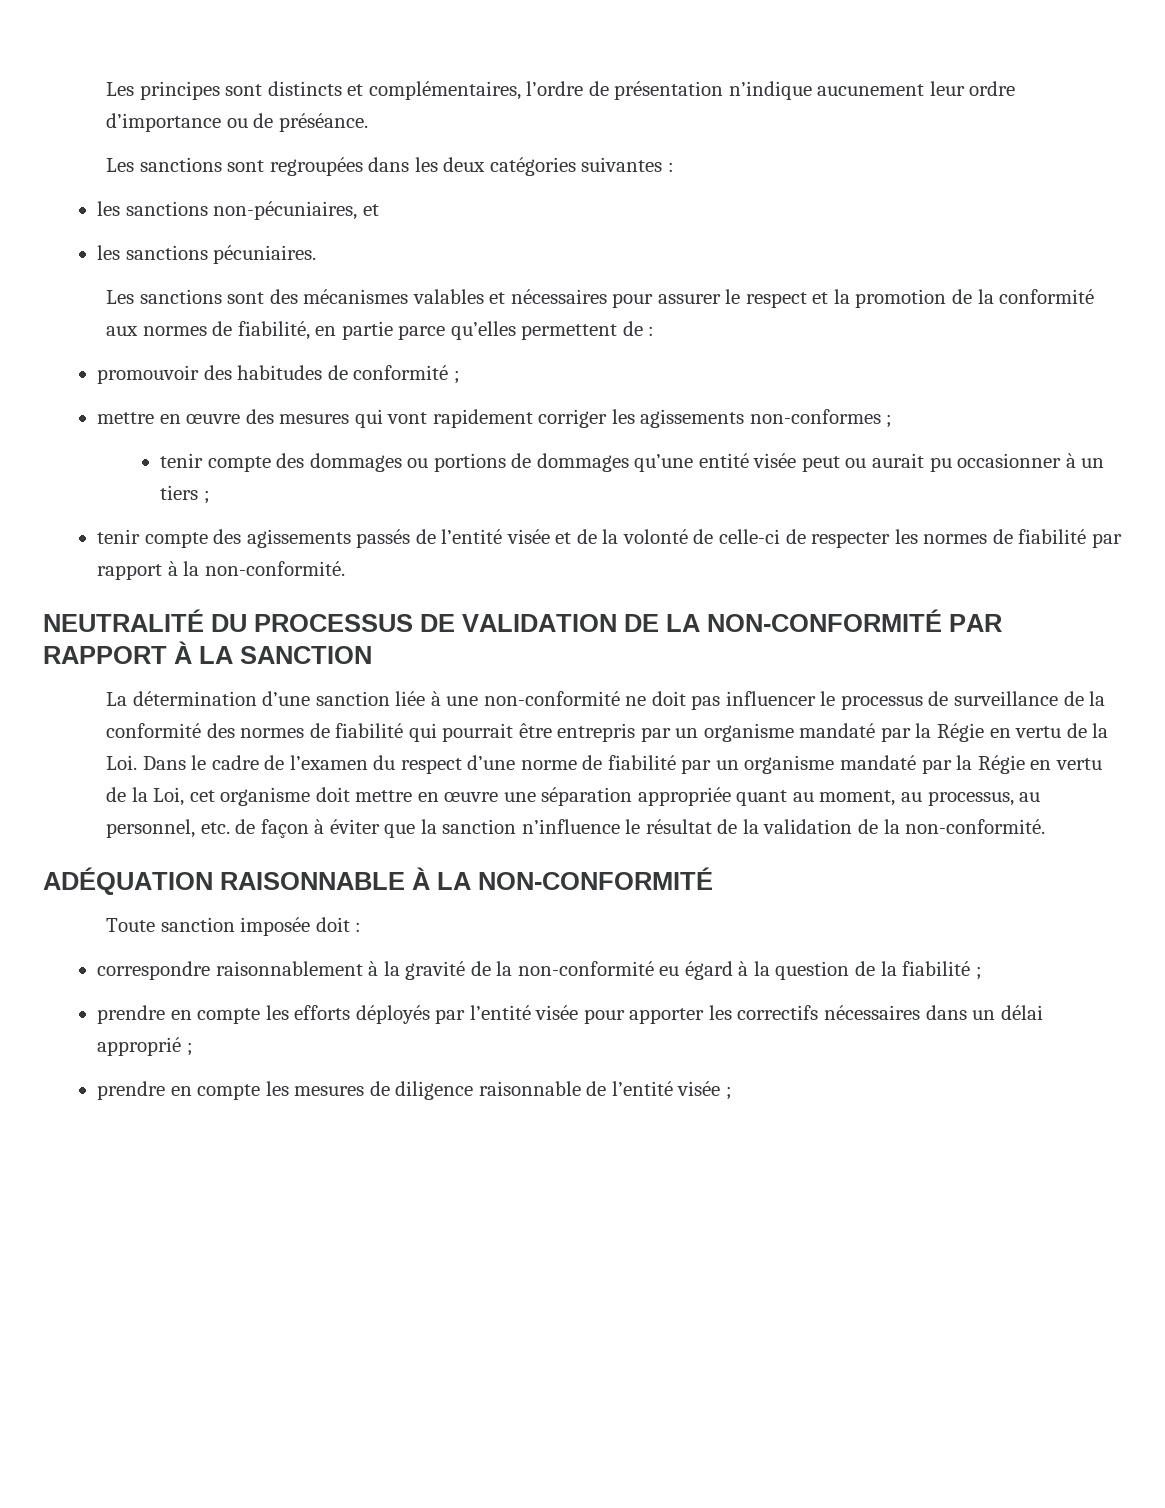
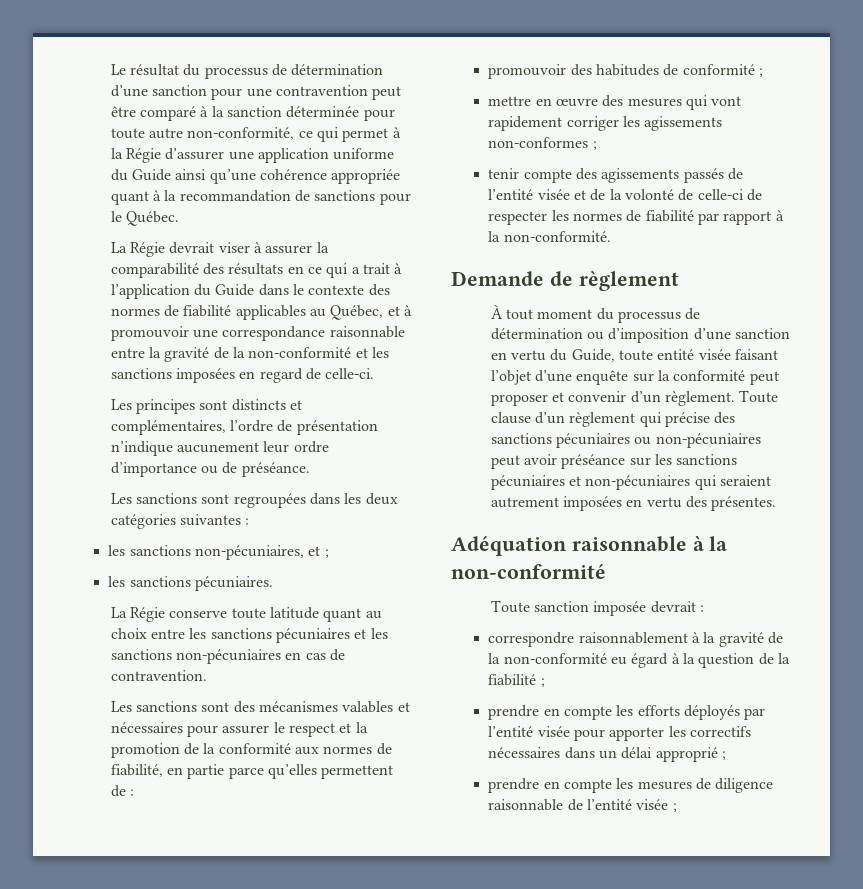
+ Le résultat du processus de détermination d’une sanction pour une contravention peut être comparé à la sanction déterminée pour toute autre non-conformité, ce qui permet à la Régie d’assurer une application uniforme du Guide ainsi qu’une cohérence appropriée quant à la recommandation de sanctions pour le Québec.
+ La Régie devrait viser à assurer la comparabilité des résultats en ce qui a trait à l’application du Guide dans le contexte des normes de fiabilité applicables au Québec, et à promouvoir une correspondance raisonnable entre la gravité de la non-conformité et les sanctions imposées en regard de celle-ci.
- les sanctions non-pécuniaires, et
+ les sanctions non-pécuniaires, et ;
+ La Régie conserve toute latitude quant au choix entre les sanctions pécuniaires et les sanctions non-pécuniaires en cas de contravention.
- tenir compte des dommages ou portions de dommages qu’une entité visée peut ou aurait pu occasionner à un tiers ;
- NEUTRALITÉ DU PROCESSUS DE VALIDATION DE LA NON-CONFORMITÉ PAR RAPPORT À LA SANCTION
- La détermination d’une sanction liée à une non-conformité ne doit pas influencer le processus de surveillance de la conformité des normes de fiabilité qui pourrait être entrepris par un organisme mandaté par la Régie en vertu de la Loi. Dans le cadre de l’examen du respect d’une norme de fiabilité par un organisme mandaté par la Régie en vertu de la Loi, cet organisme doit mettre en œuvre une séparation appropriée quant au moment, au processus, au personnel, etc. de façon à éviter que la sanction n’influence le résultat de la validation de la non-conformité.
- ADÉQUATION RAISONNABLE À LA NON-CONFORMITÉ
+ Demande de règlement
+ À tout moment du processus de détermination ou d’imposition d’une sanction en vertu du Guide, toute entité visée faisant l’objet d’une enquête sur la conformité peut proposer et convenir d’un règlement. Toute clause d’un règlement qui précise des sanctions pécuniaires ou non-pécuniaires peut avoir préséance sur les sanctions pécuniaires et non-pécuniaires qui seraient autrement imposées en vertu des présentes.
+ Adéquation raisonnable à la non-conformité
- Toute sanction imposée doit :
+ Toute sanction imposée devrait :

